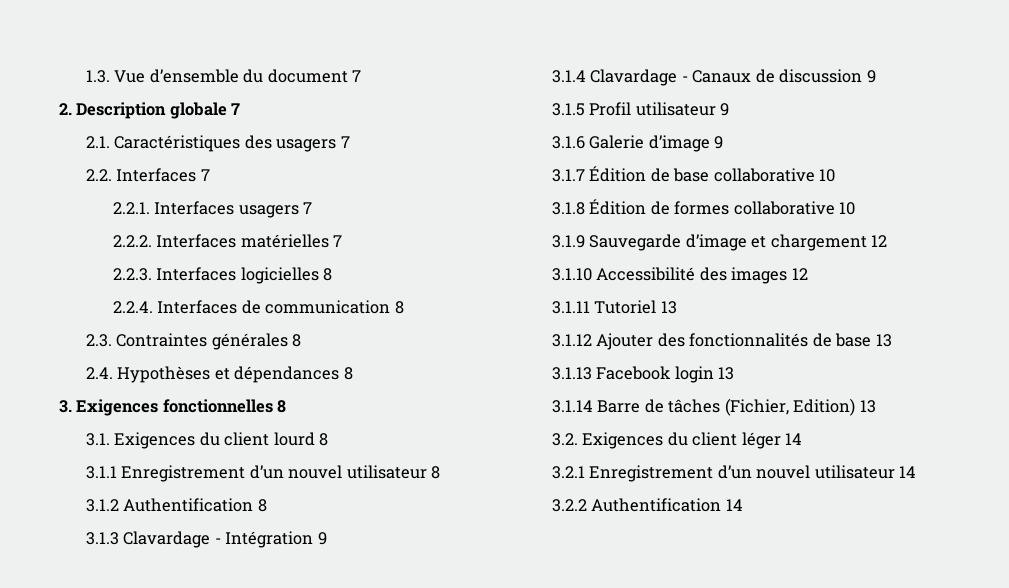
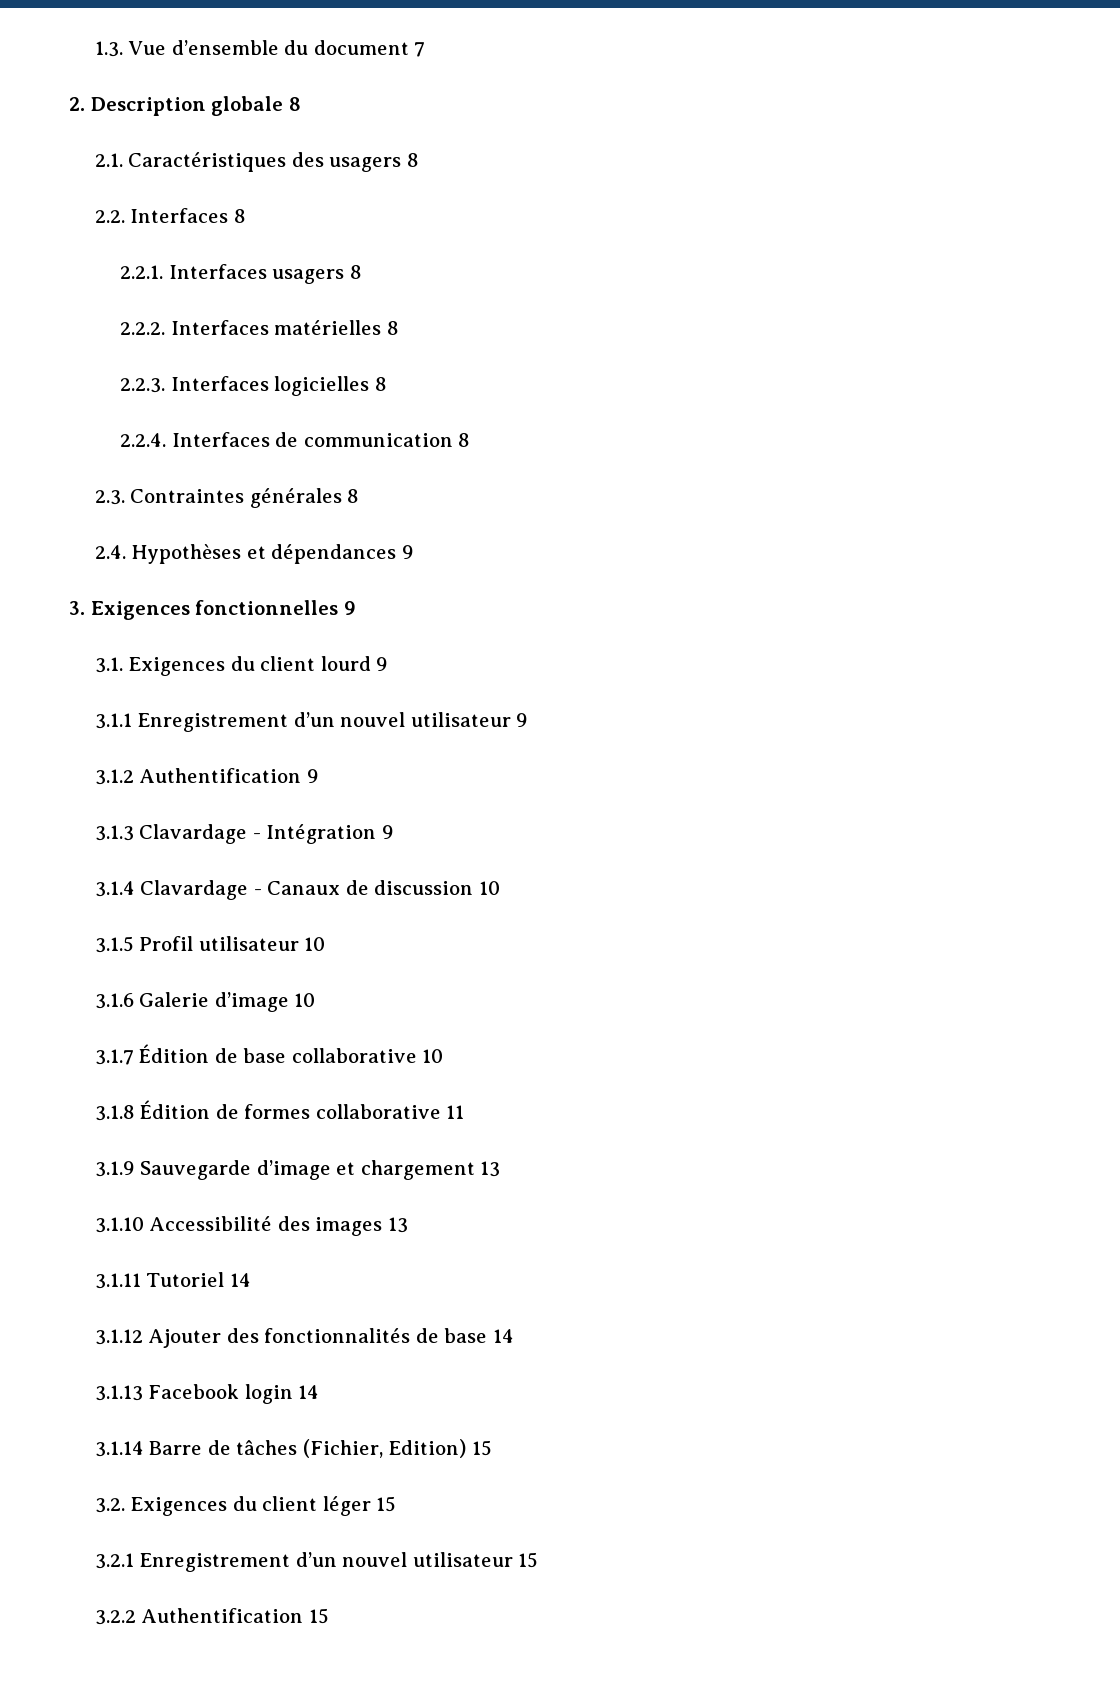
- 2. Description globale 7
+ 2. Description globale 8
- 2.1. Caractéristiques des usagers 7
+ 2.1. Caractéristiques des usagers 8
- 2.2. Interfaces 7
+ 2.2. Interfaces 8
- 2.2.1. Interfaces usagers 7
+ 2.2.1. Interfaces usagers 8
- 2.2.2. Interfaces matérielles 7
+ 2.2.2. Interfaces matérielles 8
- 2.4. Hypothèses et dépendances 8
+ 2.4. Hypothèses et dépendances 9
- 3. Exigences fonctionnelles 8
+ 3. Exigences fonctionnelles 9
- 3.1. Exigences du client lourd 8
+ 3.1. Exigences du client lourd 9
- 3.1.1 Enregistrement d’un nouvel utilisateur 8
+ 3.1.1 Enregistrement d’un nouvel utilisateur 9
- 3.1.2 Authentification 8
+ 3.1.2 Authentification 9
- 3.1.4 Clavardage - Canaux de discussion 9
+ 3.1.4 Clavardage - Canaux de discussion 10
- 3.1.5 Profil utilisateur 9
+ 3.1.5 Profil utilisateur 10
- 3.1.6 Galerie d’image 9
+ 3.1.6 Galerie d’image 10
- 3.1.8 Édition de formes collaborative 10
+ 3.1.8 Édition de formes collaborative 11
- 3.1.9 Sauvegarde d’image et chargement 12
+ 3.1.9 Sauvegarde d’image et chargement 13
- 3.1.10 Accessibilité des images 12
+ 3.1.10 Accessibilité des images 13
- 3.1.11 Tutoriel 13
+ 3.1.11 Tutoriel 14
- 3.1.12 Ajouter des fonctionnalités de base 13
+ 3.1.12 Ajouter des fonctionnalités de base 14
- 3.1.13 Facebook login 13
+ 3.1.13 Facebook login 14
- 3.1.14 Barre de tâches (Fichier, Edition) 13
+ 3.1.14 Barre de tâches (Fichier, Edition) 15
- 3.2. Exigences du client léger 14
+ 3.2. Exigences du client léger 15
- 3.2.1 Enregistrement d’un nouvel utilisateur 14
+ 3.2.1 Enregistrement d’un nouvel utilisateur 15
- 3.2.2 Authentification 14
+ 3.2.2 Authentification 15

